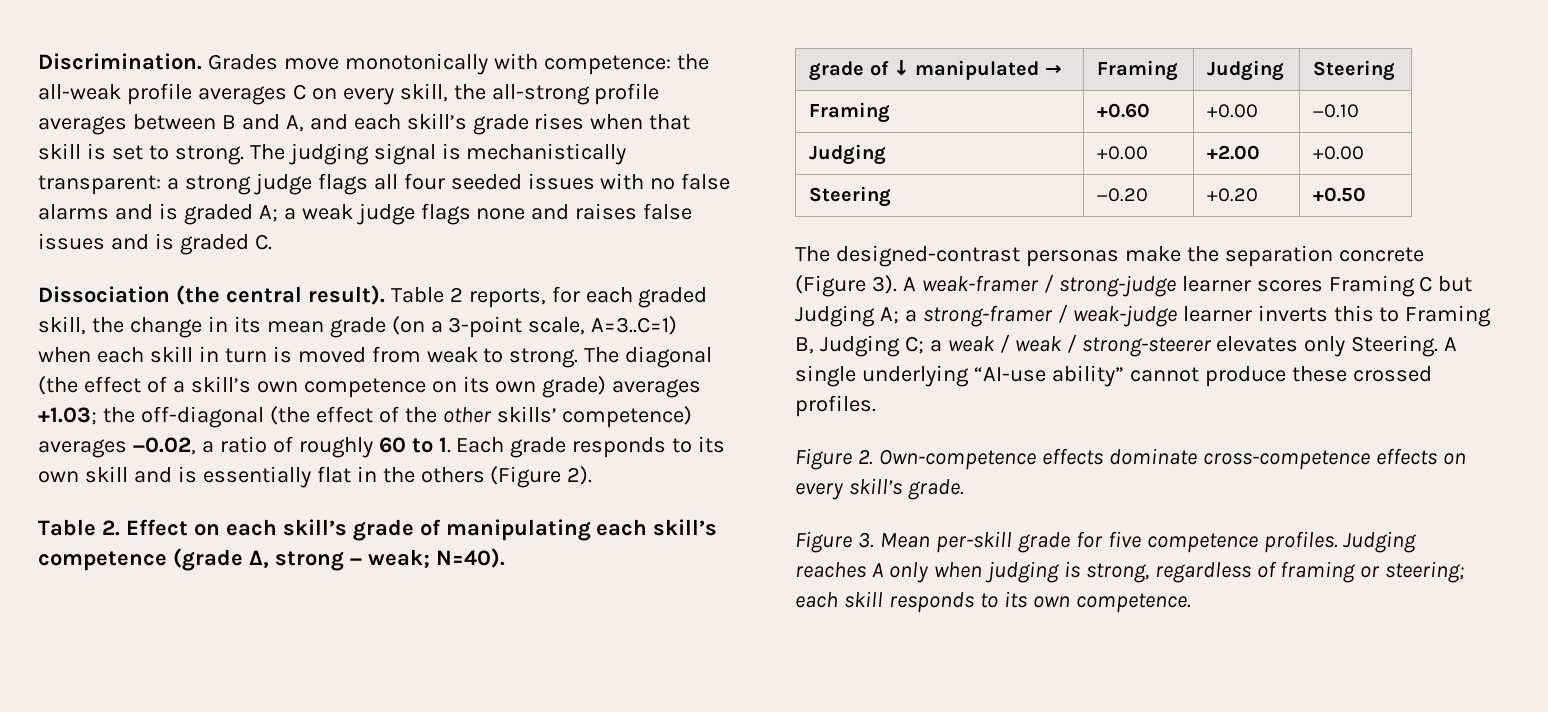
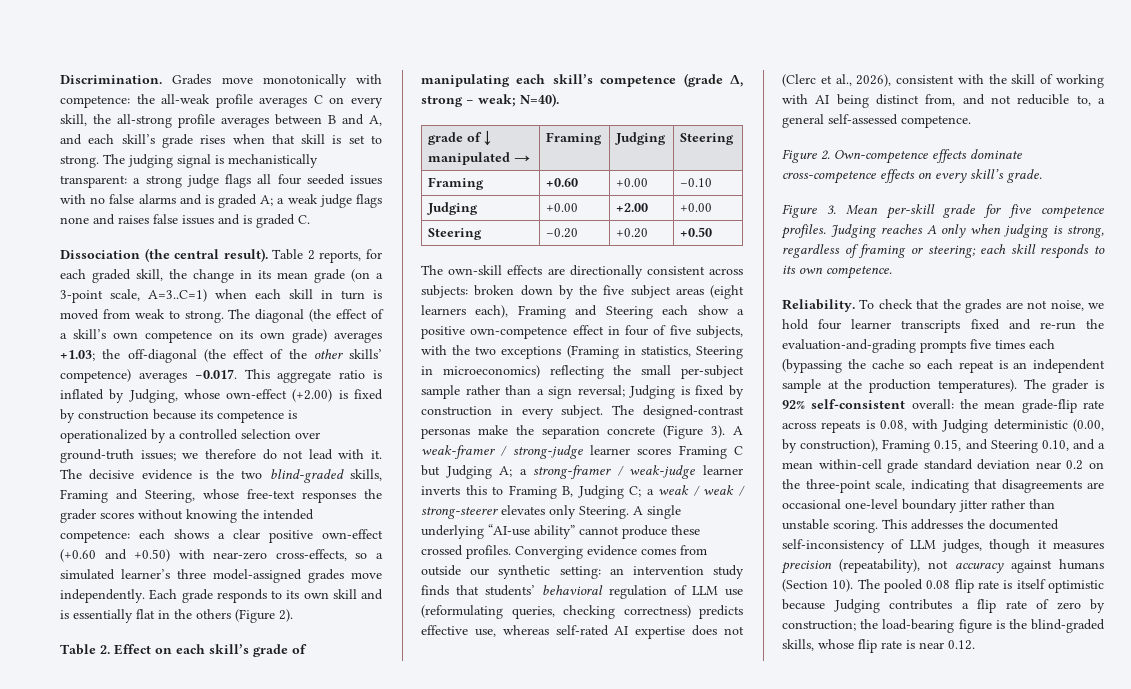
- The diagonal (the effect of a skill’s own competence on its own grade) averages +1.03; the off-diagonal (the effect of the other skills’ competence) averages −0.02, a ratio of roughly 60 to 1. Each grade responds to its own skill and is essentially flat in the others (Figure 2).
+ The diagonal (the effect of a skill’s own competence on its own grade) averages +1.03; the off-diagonal (the effect of the other skills’ competence) averages −0.017. This aggregate ratio is inflated by Judging, whose own-effect (+2.00) is fixed by construction because its competence is operationalized by a controlled selection over ground-truth issues; we therefore do not lead with it. The decisive evidence is the two blind-graded skills, Framing and Steering, whose free-text responses the grader scores without knowing the intended competence: each shows a clear positive own-effect (+0.60 and +0.50) with near-zero cross-effects, so a simulated learner’s three model-assigned grades move independently. Each grade responds to its own skill and is essentially flat in the others (Figure 2).
- The designed-contrast personas make the separation concrete (Figure 3).
+ The own-skill effects are directionally consistent across subjects: broken down by the five subject areas (eight learners each), Framing and Steering each show a positive own-competence effect in four of five subjects, with the two exceptions (Framing in statistics, Steering in microeconomics) reflecting the small per-subject sample rather than a sign reversal; Judging is fixed by construction in every subject. The designed-contrast personas make the separation concrete (Figure 3).
+ Converging evidence comes from outside our synthetic setting: an intervention study finds that students’ behavioral regulation of LLM use (reformulating queries, checking correctness) predicts effective use, whereas self-rated AI expertise does not (Clerc et al., 2026), consistent with the skill of working with AI being distinct from, and not reducible to, a general self-assessed competence.
+ Reliability. To check that the grades are not noise, we hold four learner transcripts fixed and re-run the evaluation-and-grading prompts five times each (bypassing the cache so each repeat is an independent sample at the production temperatures). The grader is 92% self-consistent overall: the mean grade-flip rate across repeats is 0.08, with Judging deterministic (0.00, by construction), Framing 0.15, and Steering 0.10, and a mean within-cell grade standard deviation near 0.2 on the three-point scale, indicating that disagreements are occasional one-level boundary jitter rather than unstable scoring. This addresses the documented self-inconsistency of LLM judges, though it measures precision (repeatability), not accuracy against humans (Section 10). The pooled 0.08 flip rate is itself optimistic because Judging contributes a flip rate of zero by construction; the load-bearing figure is the blind-graded skills, whose flip rate is near 0.12.

